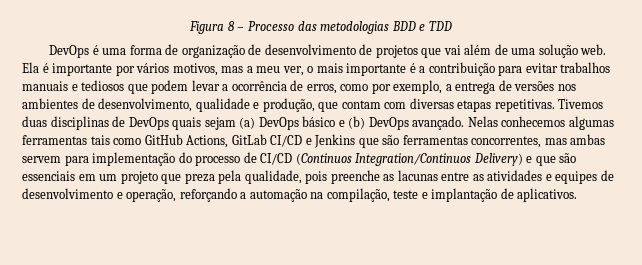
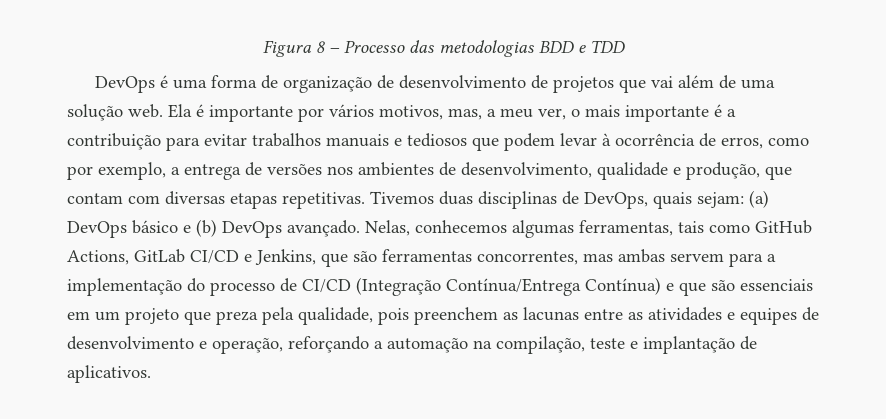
- Ela é importante por vários motivos, mas a meu ver, o mais importante é a contribuição para evitar trabalhos manuais e tediosos que podem levar a ocorrência de erros, como por exemplo, a entrega de versões nos ambientes de desenvolvimento, qualidade e produção, que contam com diversas etapas repetitivas.
+ Ela é importante por vários motivos, mas, a meu ver, o mais importante é a contribuição para evitar trabalhos manuais e tediosos que podem levar à ocorrência de erros, como por exemplo, a entrega de versões nos ambientes de desenvolvimento, qualidade e produção, que contam com diversas etapas repetitivas.
- Tivemos duas disciplinas de DevOps quais sejam (a) DevOps básico e (b) DevOps avançado.
+ Tivemos duas disciplinas de DevOps, quais sejam: (a) DevOps básico e (b) DevOps avançado.
- Nelas conhecemos algumas ferramentas tais como GitHub Actions, GitLab CI/CD e Jenkins que são ferramentas concorrentes, mas ambas servem para implementação do processo de CI/CD (Continuos Integration/Continuos Delivery) e que são essenciais em um projeto que preza pela qualidade, pois preenche as lacunas entre as atividades e equipes de desenvolvimento e operação, reforçando a automação na compilação, teste e implantação de aplicativos.
+ Nelas, conhecemos algumas ferramentas, tais como GitHub Actions, GitLab CI/CD e Jenkins, que são ferramentas concorrentes, mas ambas servem para a implementação do processo de CI/CD (Integração Contínua/Entrega Contínua) e que são essenciais em um projeto que preza pela qualidade, pois preenchem as lacunas entre as atividades e equipes de desenvolvimento e operação, reforçando a automação na compilação, teste e implantação de aplicativos.

